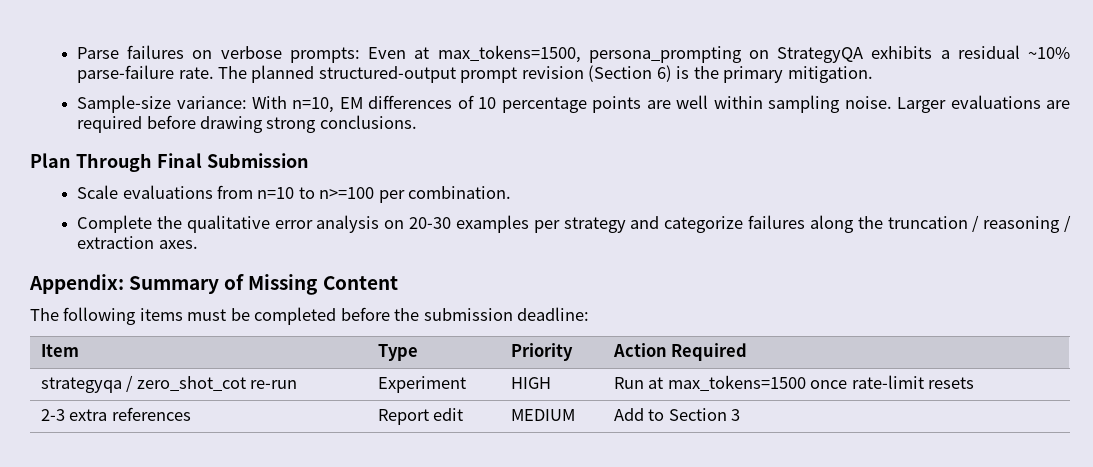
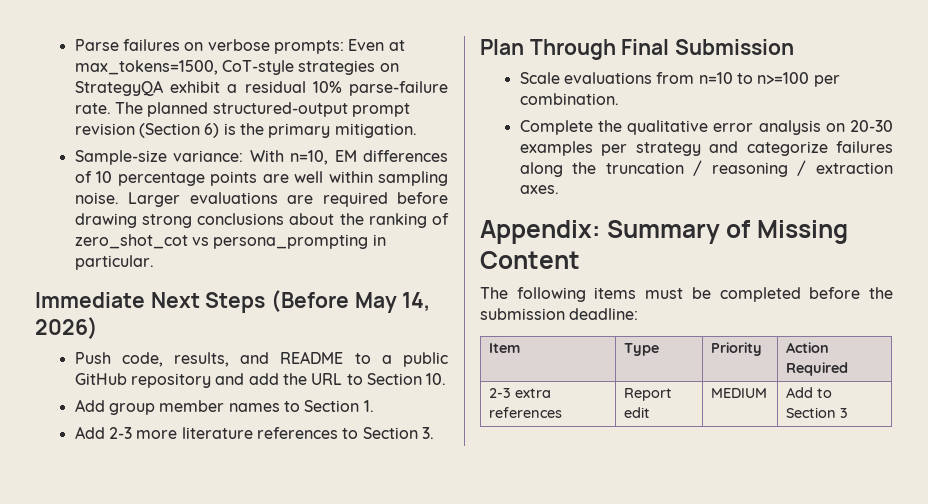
- Parse failures on verbose prompts: Even at max_tokens=1500, persona_prompting on StrategyQA exhibits a residual ~10% parse-failure rate.
+ Parse failures on verbose prompts: Even at max_tokens=1500, CoT-style strategies on StrategyQA exhibit a residual 10% parse-failure rate.
- Larger evaluations are required before drawing strong conclusions.
+ Larger evaluations are required before drawing strong conclusions about the ranking of zero_shot_cot vs persona_prompting in particular.
+ Immediate Next Steps (Before May 14, 2026)
+ Push code, results, and README to a public GitHub repository and add the URL to Section 10.
+ Add group member names to Section 1.
+ Add 2-3 more literature references to Section 3.
- strategyqa / zero_shot_cot re-run | Experiment | HIGH | Run at max_tokens=1500 once rate-limit resets

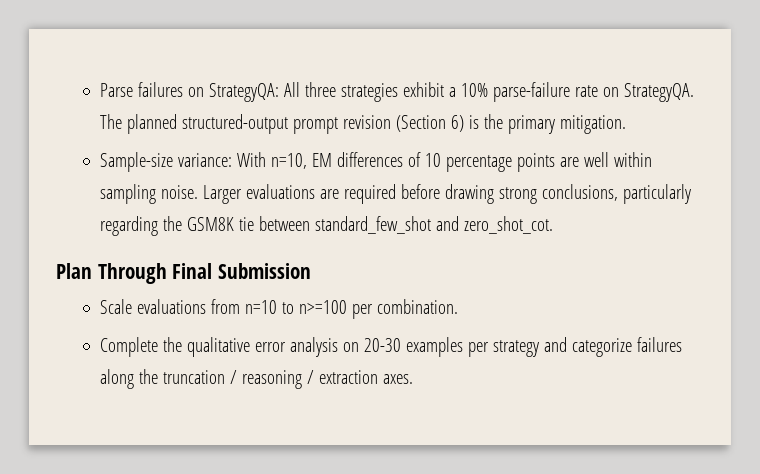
- Parse failures on verbose prompts: Even at max_tokens=1500, CoT-style strategies on StrategyQA exhibit a residual 10% parse-failure rate.
+ Parse failures on StrategyQA: All three strategies exhibit a 10% parse-failure rate on StrategyQA.
- Larger evaluations are required before drawing strong conclusions about the ranking of zero_shot_cot vs persona_prompting in particular.
- Immediate Next Steps (Before May 14, 2026)
- Push code, results, and README to a public GitHub repository and add the URL to Section 10.
- Add group member names to Section 1.
- Add 2-3 more literature references to Section 3.
+ Larger evaluations are required before drawing strong conclusions, particularly regarding the GSM8K tie between standard_few_shot and zero_shot_cot.
- Appendix: Summary of Missing Content
- The following items must be completed before the submission deadline:
- Item | Type | Priority | Action Required
- 2-3 extra references | Report edit | MEDIUM | Add to Section 3

